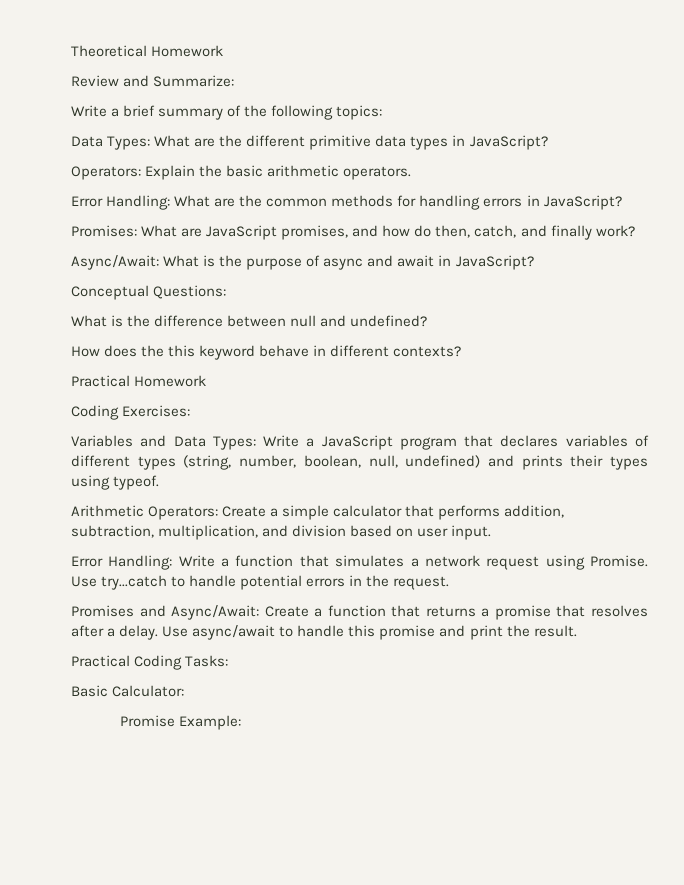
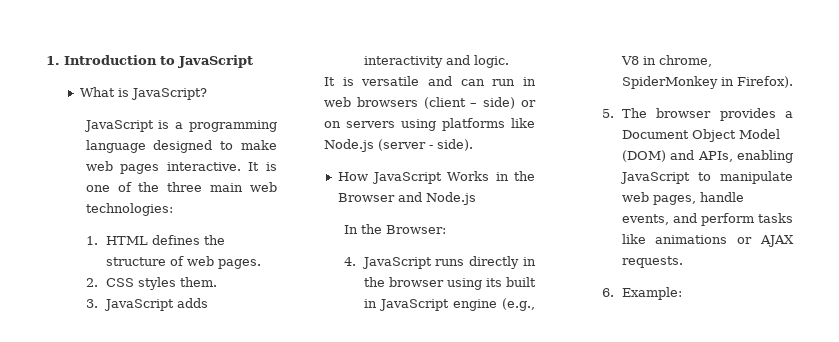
- Theoretical Homework
- Review and Summarize:
- Write a brief summary of the following topics:
- Data Types: What are the different primitive data types in JavaScript?
- Operators: Explain the basic arithmetic operators.
- Error Handling: What are the common methods for handling errors in JavaScript?
- Promises: What are JavaScript promises, and how do then, catch, and finally work?
- Async/Await: What is the purpose of async and await in JavaScript?
- Conceptual Questions:
- What is the difference between null and undefined?
- How does the this keyword behave in different contexts?
- Practical Homework
- Coding Exercises:
- Variables and Data Types: Write a JavaScript program that declares variables of different types (string, number, boolean, null, undefined) and prints their types using typeof.
- Arithmetic Operators: Create a simple calculator that performs addition, subtraction, multiplication, and division based on user input.
- Error Handling: Write a function that simulates a network request using Promise. Use try...catch to handle potential errors in the request.
- Promises and Async/Await: Create a function that returns a promise that resolves after a delay. Use async/await to handle this promise and print the result.
- Practical Coding Tasks:
- Basic Calculator:
- Promise Example:
+ 1. Introduction to JavaScript
+ What is JavaScript?
+ JavaScript is a programming language designed to make web pages interactive. It is one of the three main web technologies:
+ 1. HTML defines the structure of web pages.
+ 2. CSS styles them.
+ 3. JavaScript adds interactivity and logic.
+ It is versatile and can run in web browsers (client – side) or on servers using platforms like Node.js (server - side).
+ How JavaScript Works in the Browser and Node.js
+ In the Browser:
+ 4. JavaScript runs directly in the browser using its built in JavaScript engine (e.g., V8 in chrome, SpiderMonkey in Firefox).
+ 5. The browser provides a Document Object Model (DOM) and APIs, enabling JavaScript to manipulate web pages, handle events, and perform tasks like animations or AJAX requests.
+ 6. Example:

